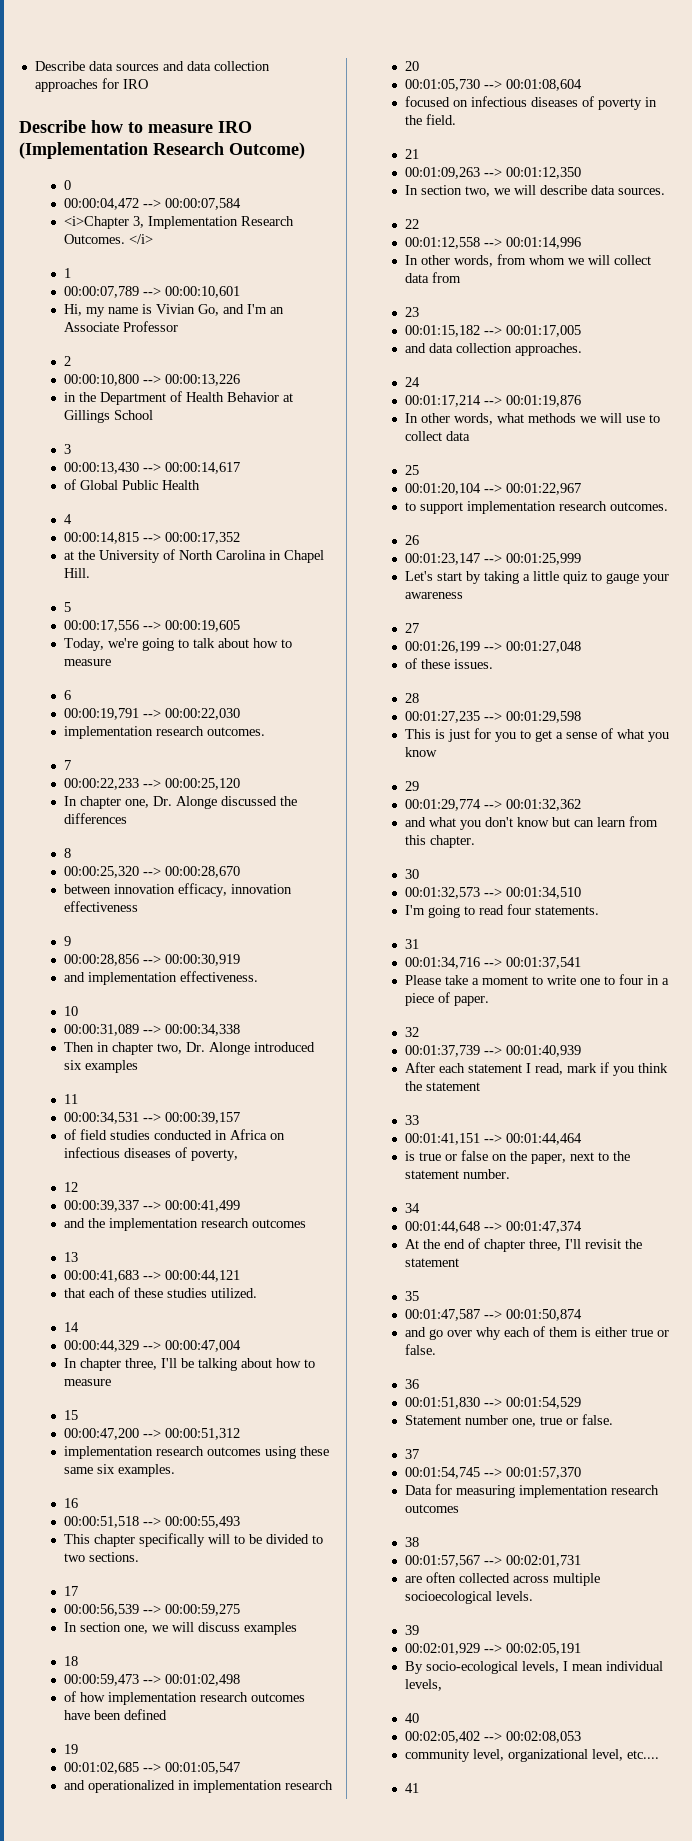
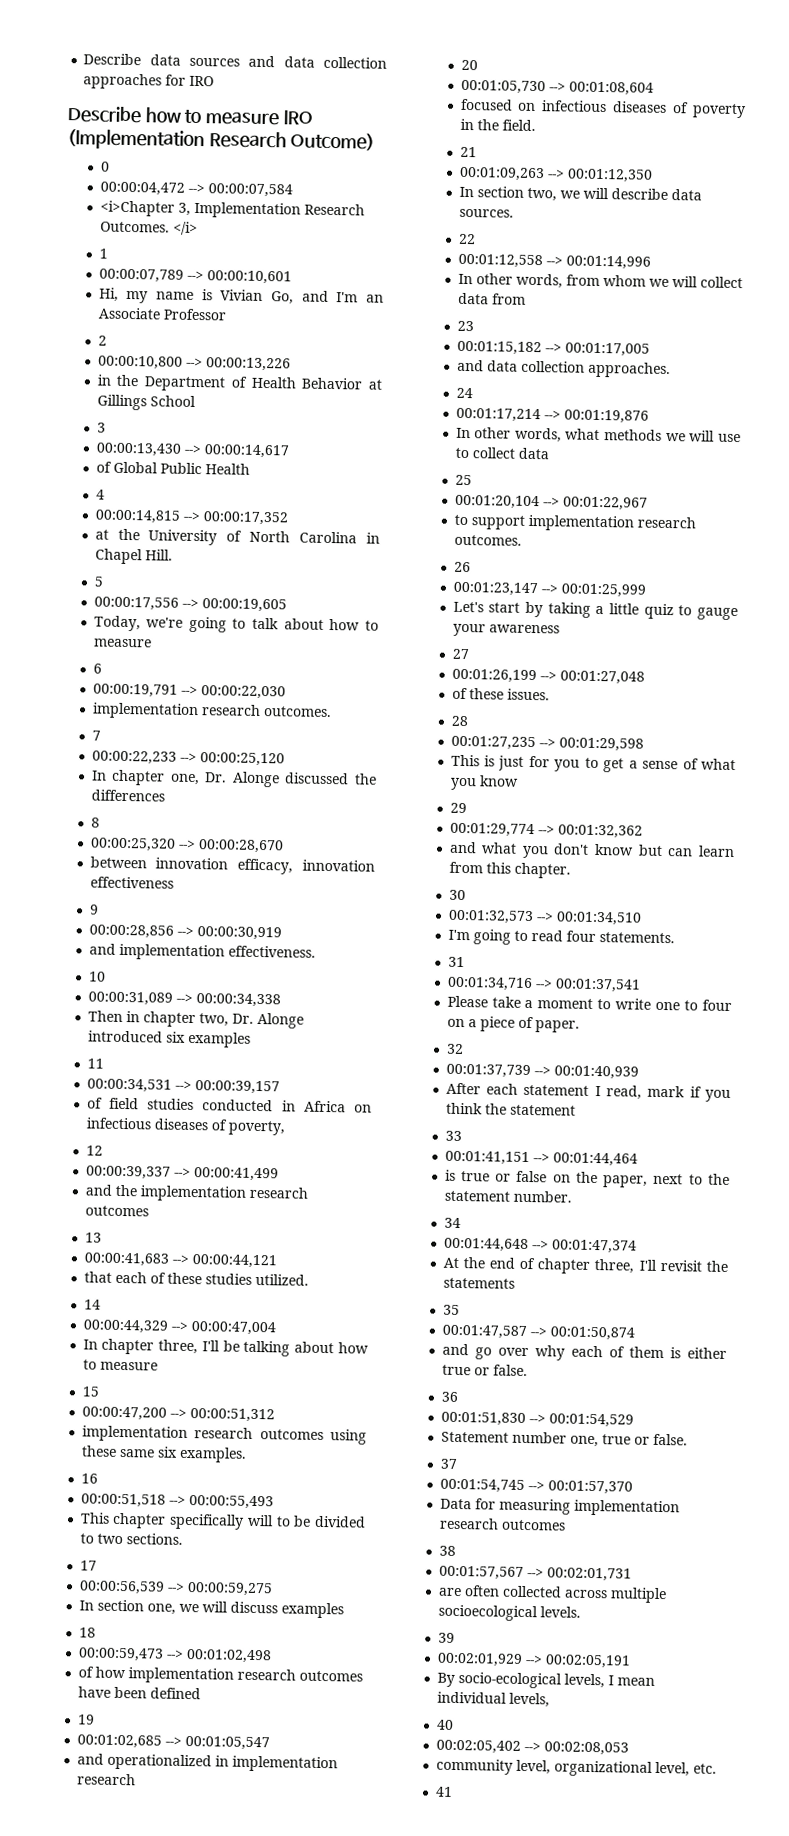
- Please take a moment to write one to four in a piece of paper.
+ Please take a moment to write one to four on a piece of paper.
- At the end of chapter three, I'll revisit the statement
+ At the end of chapter three, I'll revisit the statements
- community level, organizational level, etc....
+ community level, organizational level, etc.

